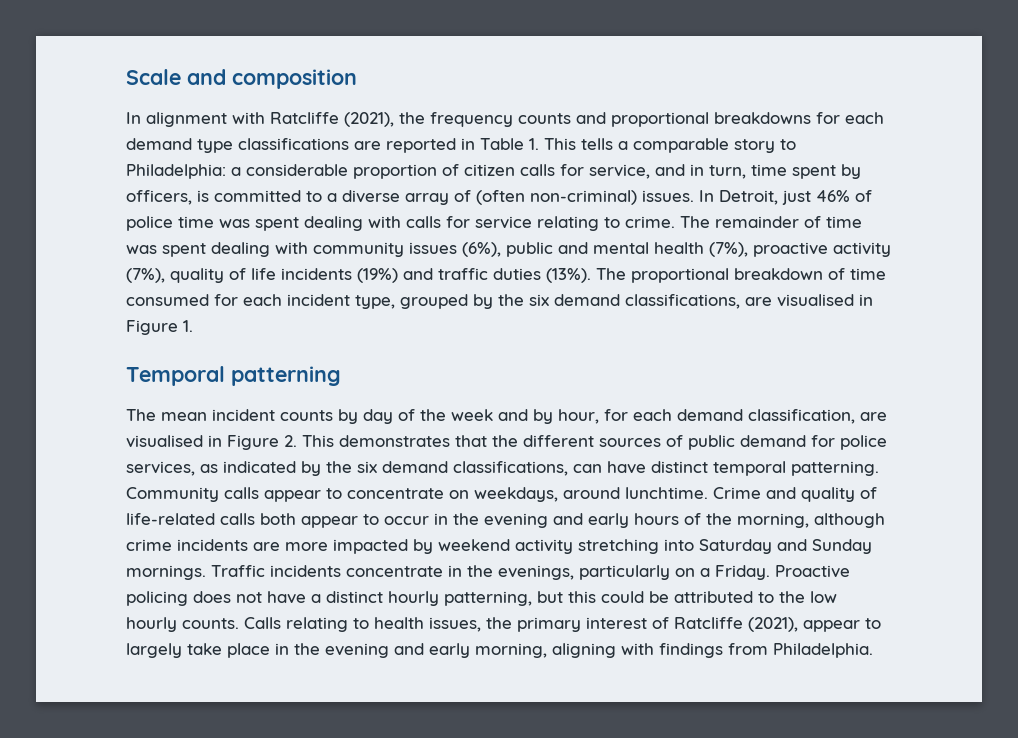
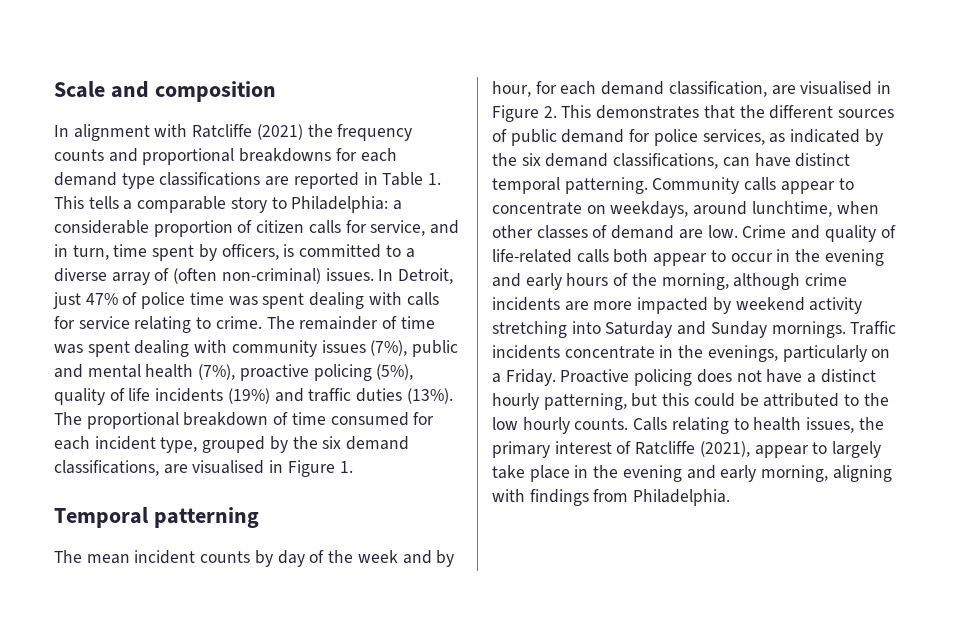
- In alignment with Ratcliffe (2021), the frequency counts and proportional breakdowns for each demand type classifications are reported in Table 1. This tells a comparable story to Philadelphia: a considerable proportion of citizen calls for service, and in turn, time spent by officers, is committed to a diverse array of (often non-criminal) issues.
+ In alignment with Ratcliffe (2021) the frequency counts and proportional breakdowns for each demand type classifications are reported in Table 1. This tells a comparable story to Philadelphia: a considerable proportion of citizen calls for service, and in turn, time spent by officers, is committed to a diverse array of (often non-criminal) issues.
- In Detroit, just 46% of police time was spent dealing with calls for service relating to crime.
+ In Detroit, just 47% of police time was spent dealing with calls for service relating to crime.
- The remainder of time was spent dealing with community issues (6%), public and mental health (7%), proactive activity (7%), quality of life incidents (19%) and traffic duties (13%).
+ The remainder of time was spent dealing with community issues (7%), public and mental health (7%), proactive policing (5%), quality of life incidents (19%) and traffic duties (13%).
- Community calls appear to concentrate on weekdays, around lunchtime.
+ Community calls appear to concentrate on weekdays, around lunchtime, when other classes of demand are low.

